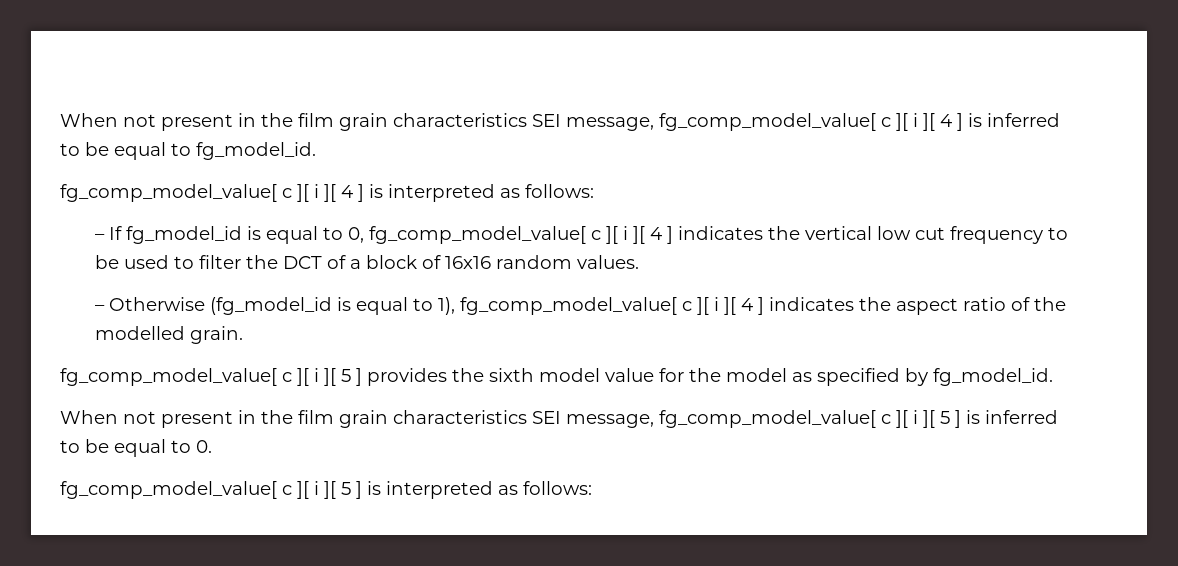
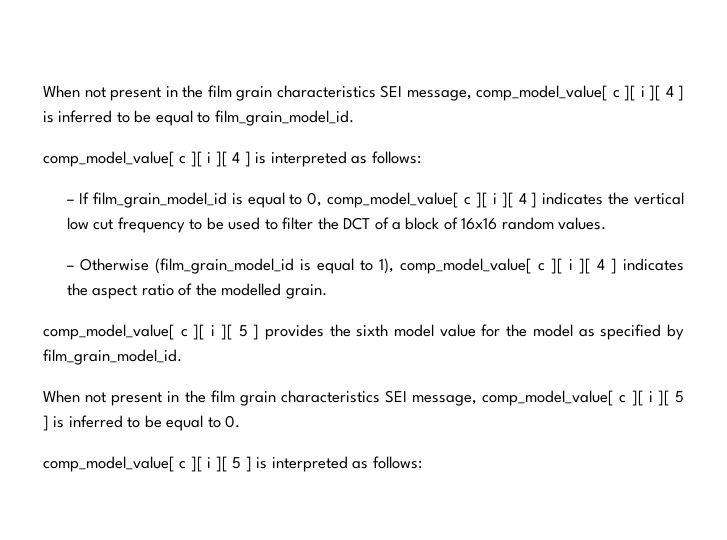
- When not present in the film grain characteristics SEI message, fg_comp_model_value[ c ][ i ][ 4 ] is inferred to be equal to fg_model_id.
- fg_comp_model_value[ c ][ i ][ 4 ] is interpreted as follows:
+ When not present in the film grain characteristics SEI message, comp_model_value[ c ][ i ][ 4 ] is inferred to be equal to film_grain_model_id.
+ comp_model_value[ c ][ i ][ 4 ] is interpreted as follows:
- – If fg_model_id is equal to 0, fg_comp_model_value[ c ][ i ][ 4 ] indicates the vertical low cut frequency to be used to filter the DCT of a block of 16x16 random values.
+ – If film_grain_model_id is equal to 0, comp_model_value[ c ][ i ][ 4 ] indicates the vertical low cut frequency to be used to filter the DCT of a block of 16x16 random values.
- – Otherwise (fg_model_id is equal to 1), fg_comp_model_value[ c ][ i ][ 4 ] indicates the aspect ratio of the modelled grain.
+ – Otherwise (film_grain_model_id is equal to 1), comp_model_value[ c ][ i ][ 4 ] indicates the aspect ratio of the modelled grain.
- fg_comp_model_value[ c ][ i ][ 5 ] provides the sixth model value for the model as specified by fg_model_id.
+ comp_model_value[ c ][ i ][ 5 ] provides the sixth model value for the model as specified by film_grain_model_id.
- When not present in the film grain characteristics SEI message, fg_comp_model_value[ c ][ i ][ 5 ] is inferred to be equal to 0.
+ When not present in the film grain characteristics SEI message, comp_model_value[ c ][ i ][ 5 ] is inferred to be equal to 0.
- fg_comp_model_value[ c ][ i ][ 5 ] is interpreted as follows:
+ comp_model_value[ c ][ i ][ 5 ] is interpreted as follows:

